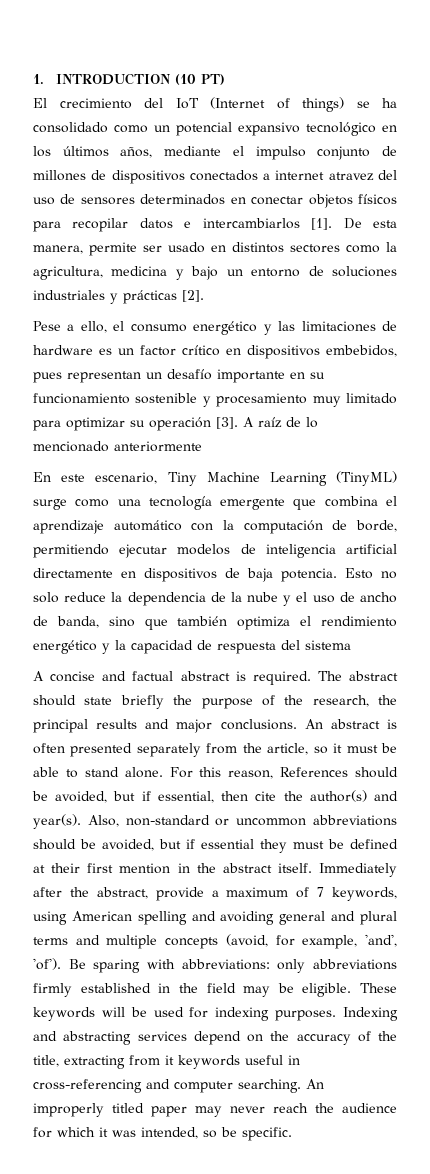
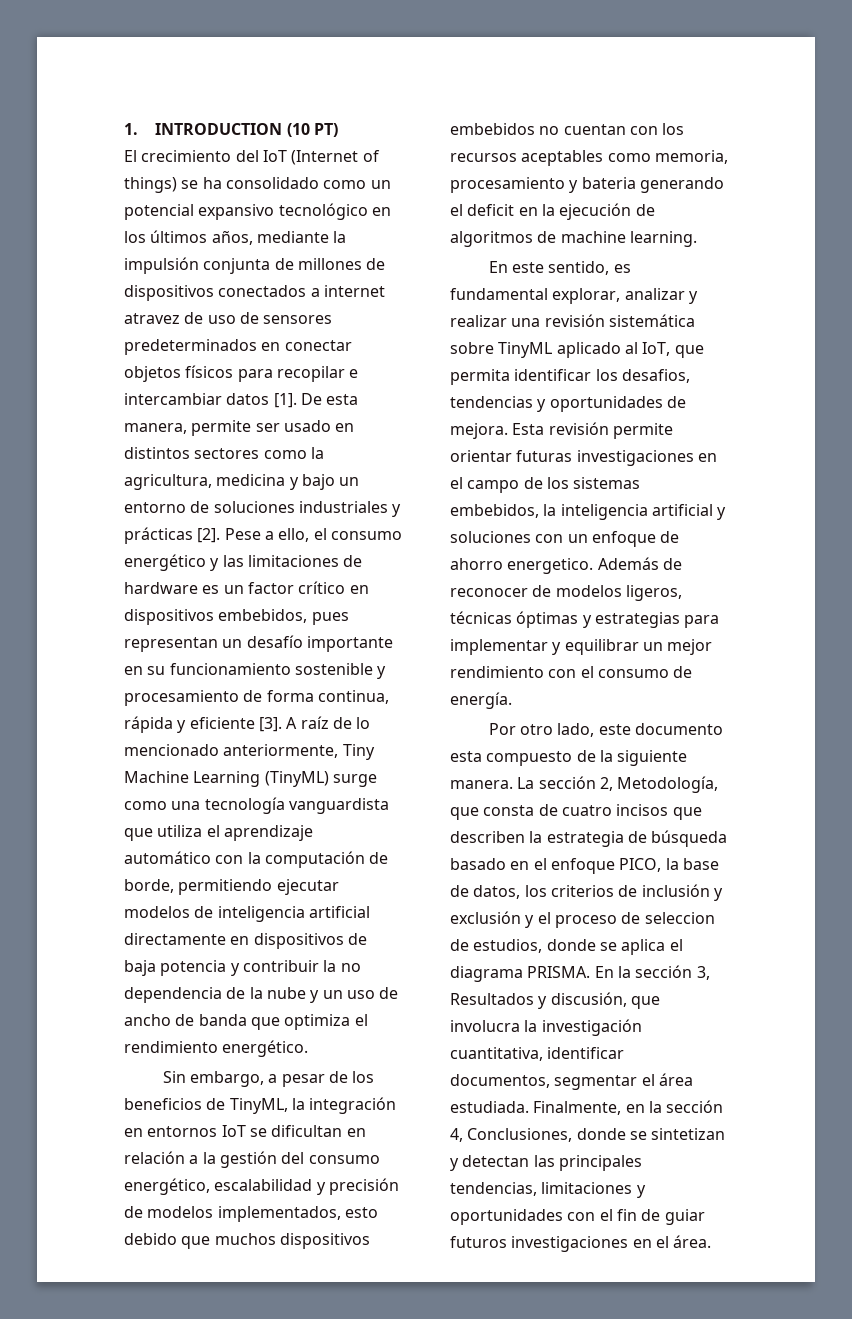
- El crecimiento del IoT (Internet of things) se ha consolidado como un potencial expansivo tecnológico en los últimos años, mediante el impulso conjunto de millones de dispositivos conectados a internet atravez del uso de sensores determinados en conectar objetos físicos para recopilar datos e intercambiarlos [1].
+ El crecimiento del IoT (Internet of things) se ha consolidado como un potencial expansivo tecnológico en los últimos años, mediante la impulsión conjunta de millones de dispositivos conectados a internet atravez de uso de sensores predeterminados en conectar objetos físicos para recopilar e intercambiar datos [1].
- De esta manera, permite ser usado en distintos sectores como la agricultura, medicina y bajo un entorno de soluciones industriales y prácticas [2].
- Pese a ello, el consumo energético y las limitaciones de hardware es un factor crítico en dispositivos embebidos, pues representan un desafío importante en su funcionamiento sostenible y procesamiento muy limitado para optimizar su operación [3].
+ De esta manera, permite ser usado en distintos sectores como la agricultura, medicina y bajo un entorno de soluciones industriales y prácticas [2]. Pese a ello, el consumo energético y las limitaciones de hardware es un factor crítico en dispositivos embebidos, pues representan un desafío importante en su funcionamiento sostenible y procesamiento de forma continua, rápida y eficiente [3].
- A raíz de lo mencionado anteriormente
- En este escenario, Tiny Machine Learning (TinyML) surge como una tecnología emergente que combina el aprendizaje automático con la computación de borde, permitiendo ejecutar modelos de inteligencia artificial directamente en dispositivos de baja potencia. Esto no solo reduce la dependencia de la nube y el uso de ancho de banda, sino que también optimiza el rendimiento energético y la capacidad de respuesta del sistema
- A concise and factual abstract is required. The abstract should state briefly the purpose of the research, the principal results and major conclusions. An abstract is often presented separately from the article, so it must be able to stand alone. For this reason, References should be avoided, but if essential, then cite the author(s) and year(s). Also, non-standard or uncommon abbreviations should be avoided, but if essential they must be defined at their first mention in the abstract itself. Immediately after the abstract, provide a maximum of 7 keywords, using American spelling and avoiding general and plural terms and multiple concepts (avoid, for example, 'and', 'of'). Be sparing with abbreviations: only abbreviations firmly established in the field may be eligible. These keywords will be used for indexing purposes. Indexing and abstracting services depend on the accuracy of the title, extracting from it keywords useful in cross-referencing and computer searching. An improperly titled paper may never reach the audience for which it was intended, so be specific.
+ A raíz de lo mencionado anteriormente, Tiny Machine Learning (TinyML) surge como una tecnología vanguardista que utiliza el aprendizaje automático con la computación de borde, permitiendo ejecutar modelos de inteligencia artificial directamente en dispositivos de baja potencia y contribuir la no dependencia de la nube y un uso de ancho de banda que optimiza el rendimiento energético.
+ Sin embargo, a pesar de los beneficios de TinyML, la integración en entornos IoT se dificultan en relación a la gestión del consumo energético, escalabilidad y precisión de modelos implementados, esto debido que muchos dispositivos embebidos no cuentan con los recursos aceptables como memoria, procesamiento y bateria generando el deficit en la ejecución de algoritmos de machine learning.
+ En este sentido, es fundamental explorar, analizar y realizar una revisión sistemática sobre TinyML aplicado al IoT, que permita identificar los desafios, tendencias y oportunidades de mejora. Esta revisión permite orientar futuras investigaciones en el campo de los sistemas embebidos, la inteligencia artificial y soluciones con un enfoque de ahorro energetico. Además de reconocer de modelos ligeros, técnicas óptimas y estrategias para implementar y equilibrar un mejor rendimiento con el consumo de energía.
+ Por otro lado, este documento esta compuesto de la siguiente manera. La sección 2, Metodología, que consta de cuatro incisos que describen la estrategia de búsqueda basado en el enfoque PICO, la base de datos, los criterios de inclusión y exclusión y el proceso de seleccion de estudios, donde se aplica el diagrama PRISMA. En la sección 3, Resultados y discusión, que involucra la investigación cuantitativa, identificar documentos, segmentar el área estudiada. Finalmente, en la sección 4, Conclusiones, donde se sintetizan y detectan las principales tendencias, limitaciones y oportunidades con el fin de guiar futuros investigaciones en el área.

